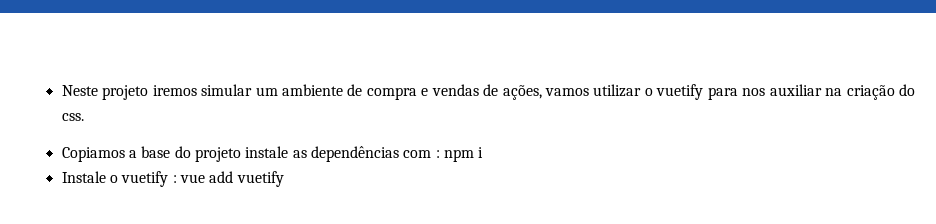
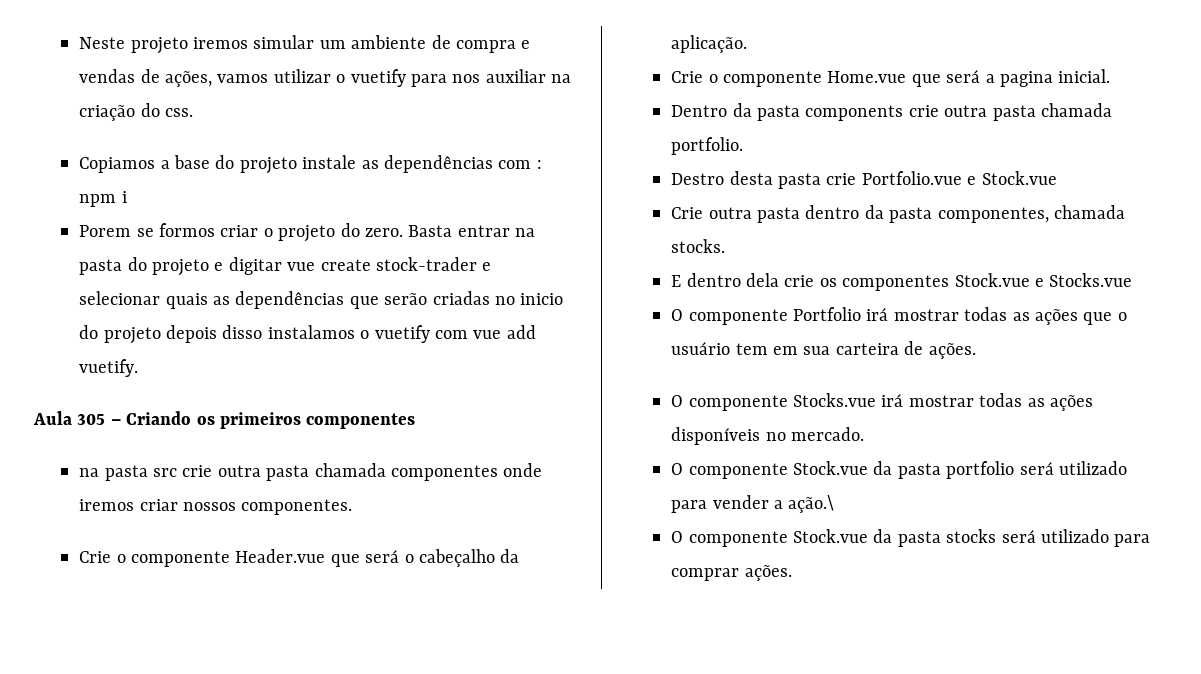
- Instale o vuetify : vue add vuetify
+ Porem se formos criar o projeto do zero. Basta entrar na pasta do projeto e digitar vue create stock-trader e selecionar quais as dependências que serão criadas no inicio do projeto depois disso instalamos o vuetify com vue add vuetify.
+ Aula 305 – Criando os primeiros componentes
+ na pasta src crie outra pasta chamada componentes onde iremos criar nossos componentes.
+ Crie o componente Header.vue que será o cabeçalho da aplicação.
+ Crie o componente Home.vue que será a pagina inicial.
+ Dentro da pasta components crie outra pasta chamada portfolio.
+ Destro desta pasta crie Portfolio.vue e Stock.vue
+ Crie outra pasta dentro da pasta componentes, chamada stocks.
+ E dentro dela crie os componentes Stock.vue e Stocks.vue
+ O componente Portfolio irá mostrar todas as ações que o usuário tem em sua carteira de ações.
+ O componente Stocks.vue irá mostrar todas as ações disponíveis no mercado.
+ O componente Stock.vue da pasta portfolio será utilizado para vender a ação.\
+ O componente Stock.vue da pasta stocks será utilizado para comprar ações.

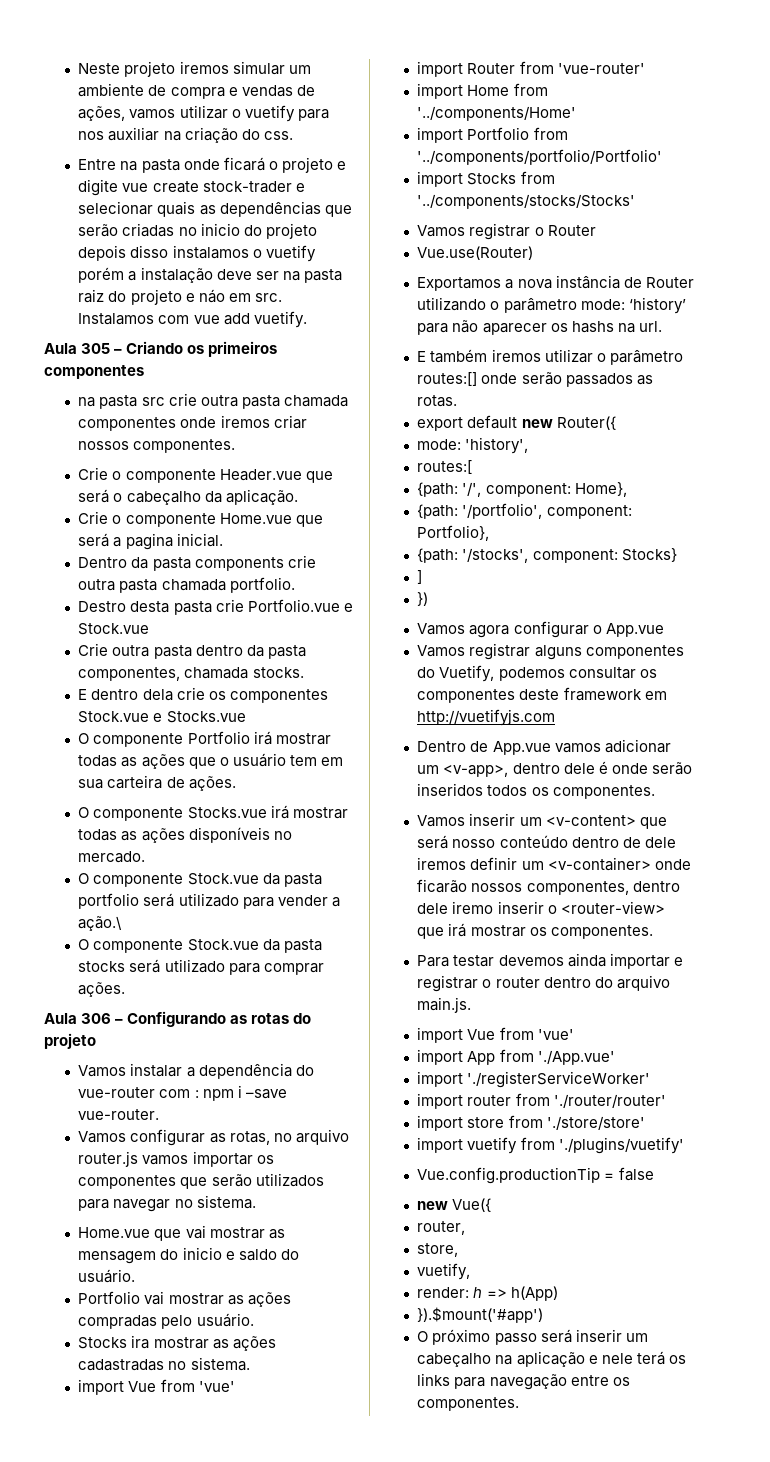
- Copiamos a base do projeto instale as dependências com : npm i
- Porem se formos criar o projeto do zero. Basta entrar na pasta do projeto e digitar vue create stock-trader e selecionar quais as dependências que serão criadas no inicio do projeto depois disso instalamos o vuetify com vue add vuetify.
+ Entre na pasta onde ficará o projeto e digite vue create stock-trader e selecionar quais as dependências que serão criadas no inicio do projeto depois disso instalamos o vuetify porém a instalação deve ser na pasta raiz do projeto e náo em src. Instalamos com vue add vuetify.
+ Aula 306 – Configurando as rotas do projeto
+ Vamos instalar a dependência do vue-router com : npm i –save vue-router.
+ Vamos configurar as rotas, no arquivo router.js vamos importar os componentes que serão utilizados para navegar no sistema.
+ Home.vue que vai mostrar as mensagem do inicio e saldo do usuário.
+ Portfolio vai mostrar as ações compradas pelo usuário.
+ Stocks ira mostrar as ações cadastradas no sistema.
+ import Vue from 'vue'
+ import Router from 'vue-router'
+ import Home from '../components/Home'
+ import Portfolio from '../components/portfolio/Portfolio'
+ import Stocks from '../components/stocks/Stocks'
+ Vamos registrar o Router
+ Vue.use(Router)
+ Exportamos a nova instância de Router utilizando o parâmetro mode: ‘history’ para não aparecer os hashs na url.
+ E também iremos utilizar o parâmetro routes:[] onde serão passados as rotas.
+ export default new Router({
+ mode: 'history',
+ routes:[
+ {path: '/', component: Home},
+ {path: '/portfolio', component: Portfolio},
+ {path: '/stocks', component: Stocks}
+ ]
+ })
+ Vamos agora configurar o App.vue
+ Vamos registrar alguns componentes do Vuetify, podemos consultar os componentes deste framework em http://vuetifyjs.com
+ Dentro de App.vue vamos adicionar um <v-app>, dentro dele é onde serão inseridos todos os componentes.
+ Vamos inserir um <v-content> que será nosso conteúdo dentro de dele iremos definir um <v-container> onde ficarão nossos componentes, dentro dele iremo inserir o <router-view> que irá mostrar os componentes.
+ Para testar devemos ainda importar e registrar o router dentro do arquivo main.js.
+ import Vue from 'vue'
+ import App from './App.vue'
+ import './registerServiceWorker'
+ import router from './router/router'
+ import store from './store/store'
+ import vuetify from './plugins/vuetify'
+ Vue.config.productionTip = false
+ new Vue({
+ router,
+ store,
+ vuetify,
+ render: h => h(App)
+ }).$mount('#app')
+ O próximo passo será inserir um cabeçalho na aplicação e nele terá os links para navegação entre os componentes.

